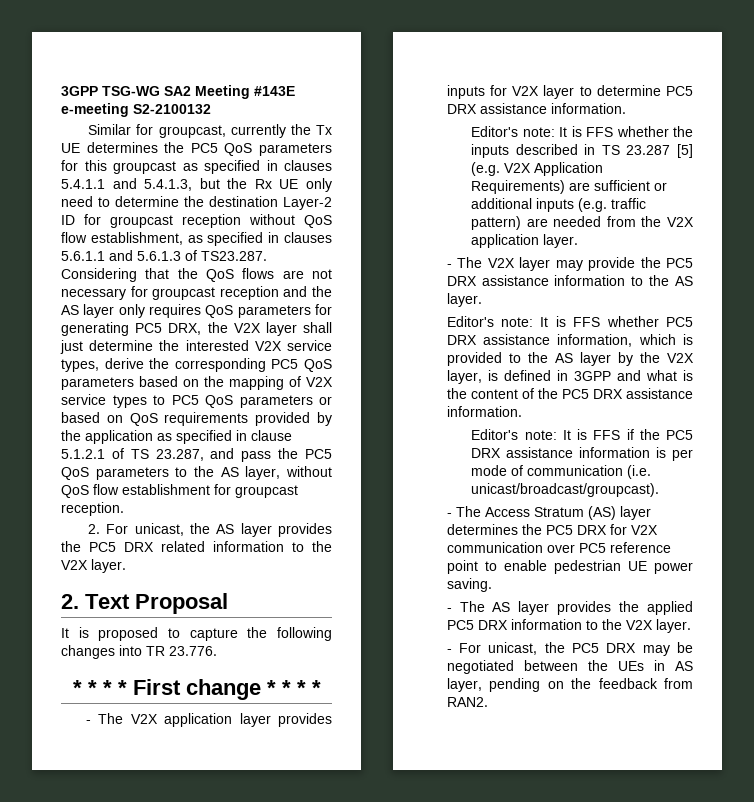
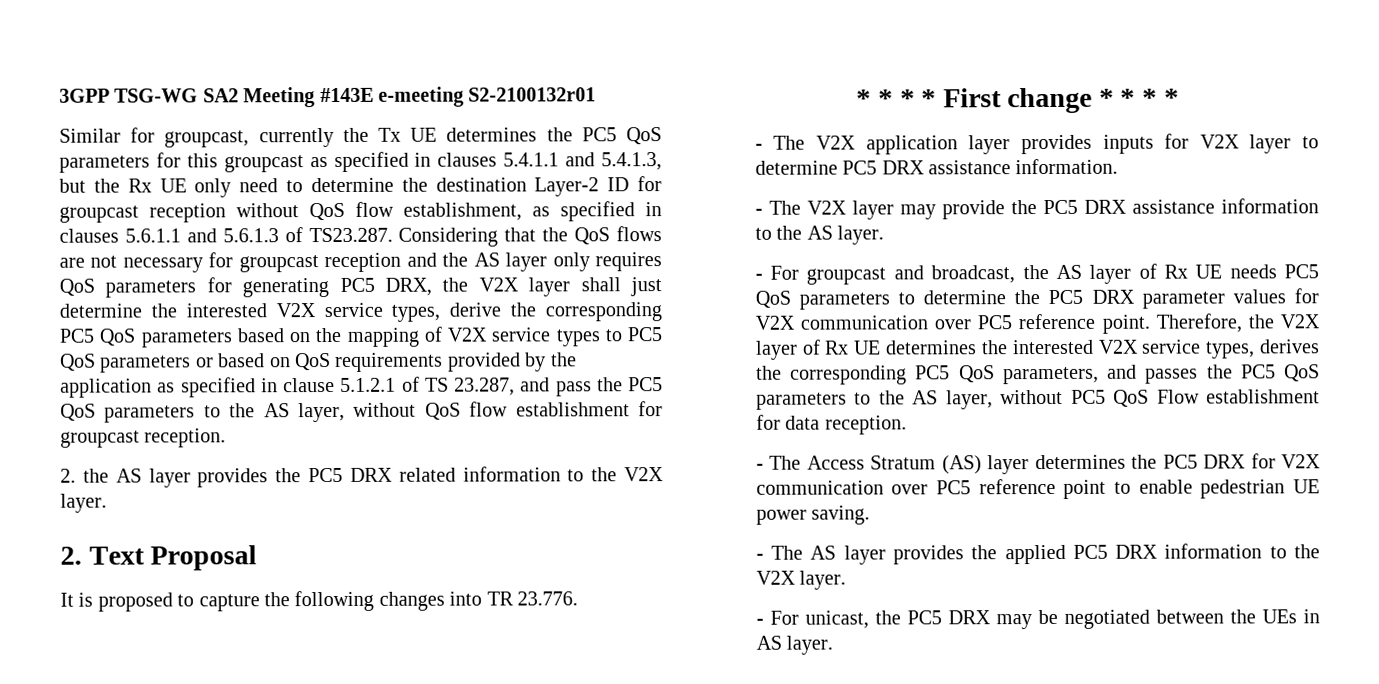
- 3GPP TSG-WG SA2 Meeting #143E e-meeting S2-2100132
+ 3GPP TSG-WG SA2 Meeting #143E e-meeting S2-2100132r01
- 2. For unicast, the AS layer provides the PC5 DRX related information to the V2X layer.
+ 2. the AS layer provides the PC5 DRX related information to the V2X layer.
- Editor's note: It is FFS whether the inputs described in TS 23.287 [5] (e.g. V2X Application Requirements) are sufficient or additional inputs (e.g. traffic pattern) are needed from the V2X application layer.
- Editor's note: It is FFS whether PC5 DRX assistance information, which is provided to the AS layer by the V2X layer, is defined in 3GPP and what is the content of the PC5 DRX assistance information.
- Editor's note: It is FFS if the PC5 DRX assistance information is per mode of communication (i.e. unicast/broadcast/groupcast).
+ - For groupcast and broadcast, the AS layer of Rx UE needs PC5 QoS parameters to determine the PC5 DRX parameter values for V2X communication over PC5 reference point. Therefore, the V2X layer of Rx UE determines the interested V2X service types, derives the corresponding PC5 QoS parameters, and passes the PC5 QoS parameters to the AS layer, without PC5 QoS Flow establishment for data reception.
- - For unicast, the PC5 DRX may be negotiated between the UEs in AS layer, pending on the feedback from RAN2.
+ - For unicast, the PC5 DRX may be negotiated between the UEs in AS layer.

